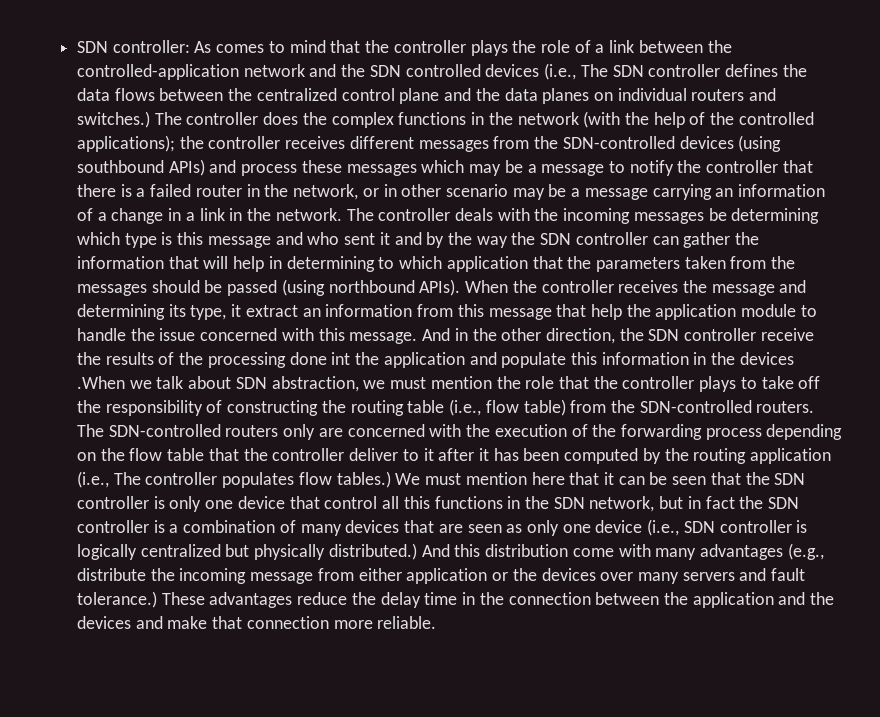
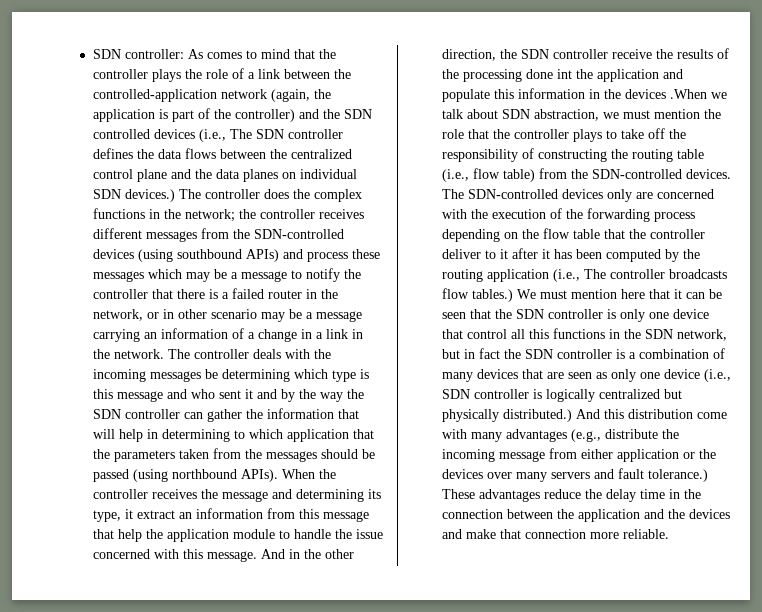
- SDN controller: As comes to mind that the controller plays the role of a link between the controlled-application network and the SDN controlled devices (i.e., The SDN controller defines the data flows between the centralized control plane and the data planes on individual routers and switches.)
+ SDN controller: As comes to mind that the controller plays the role of a link between the controlled-application network (again, the application is part of the controller) and the SDN controlled devices (i.e., The SDN controller defines the data flows between the centralized control plane and the data planes on individual SDN devices.)
- The controller does the complex functions in the network (with the help of the controlled applications);
+ The controller does the complex functions in the network;
- And in the other direction, the SDN controller receive the results of the processing done int the application and populate this information in the devices .When we talk about SDN abstraction, we must mention the role that the controller plays to take off the responsibility of constructing the routing table (i.e., flow table) from the SDN-controlled routers.
+ And in the other direction, the SDN controller receive the results of the processing done int the application and populate this information in the devices .When we talk about SDN abstraction, we must mention the role that the controller plays to take off the responsibility of constructing the routing table (i.e., flow table) from the SDN-controlled devices.
- The SDN-controlled routers only are concerned with the execution of the forwarding process depending on the flow table that the controller deliver to it after it has been computed by the routing application (i.e., The controller populates flow tables.)
+ The SDN-controlled devices only are concerned with the execution of the forwarding process depending on the flow table that the controller deliver to it after it has been computed by the routing application (i.e., The controller broadcasts flow tables.)

